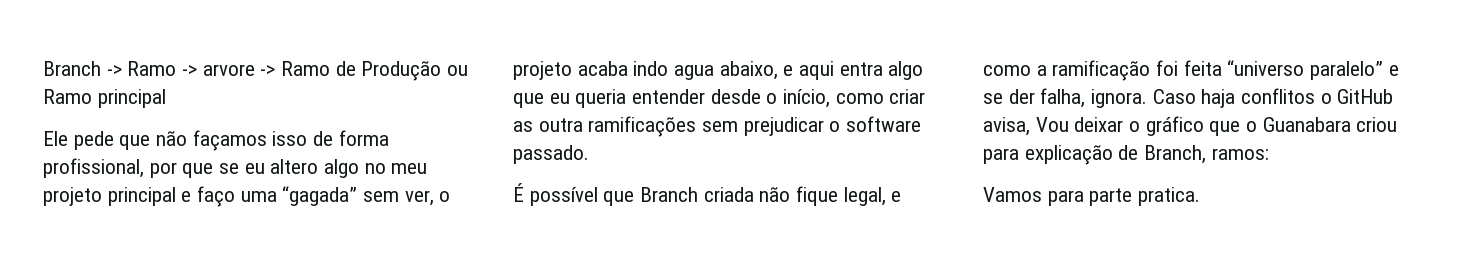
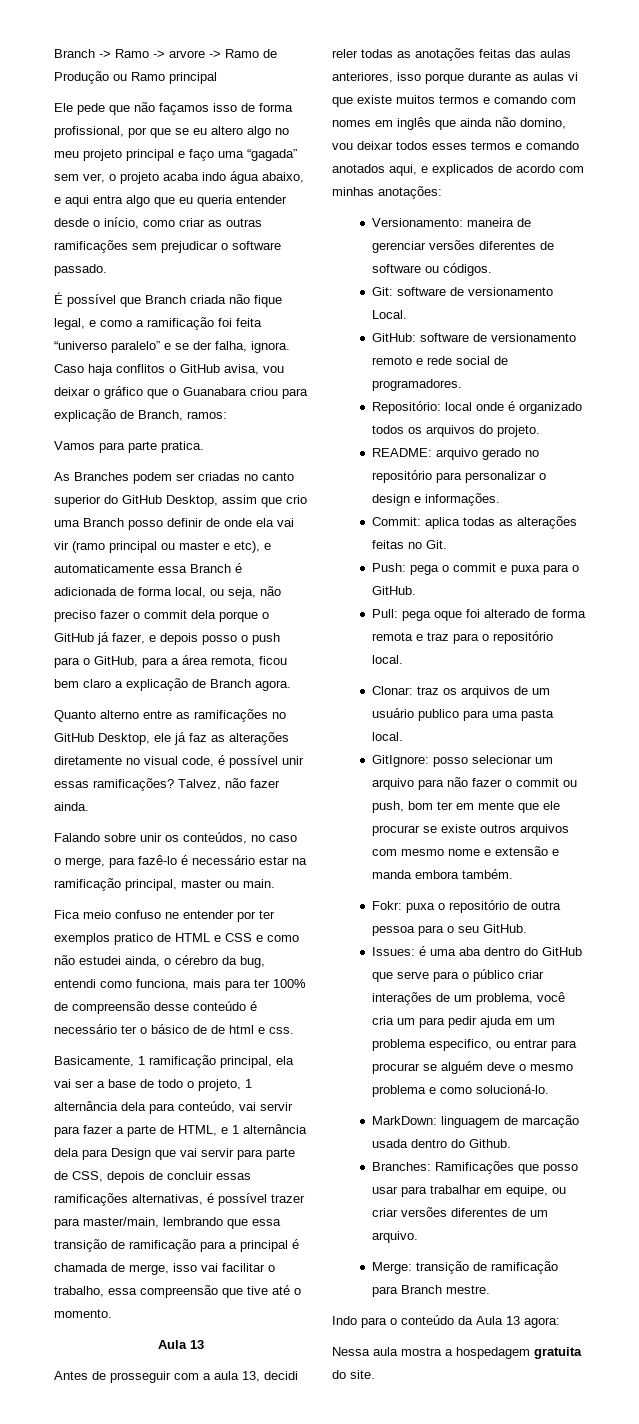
- Ele pede que não façamos isso de forma profissional, por que se eu altero algo no meu projeto principal e faço uma “gagada” sem ver, o projeto acaba indo agua abaixo, e aqui entra algo que eu queria entender desde o início, como criar as outra ramificações sem prejudicar o software passado.
+ Ele pede que não façamos isso de forma profissional, por que se eu altero algo no meu projeto principal e faço uma “gagada” sem ver, o projeto acaba indo água abaixo, e aqui entra algo que eu queria entender desde o início, como criar as outras ramificações sem prejudicar o software passado.
- Caso haja conflitos o GitHub avisa, Vou deixar o gráfico que o Guanabara criou para explicação de Branch, ramos:
+ Caso haja conflitos o GitHub avisa, vou deixar o gráfico que o Guanabara criou para explicação de Branch, ramos:
+ As Branches podem ser criadas no canto superior do GitHub Desktop, assim que crio uma Branch posso definir de onde ela vai vir (ramo principal ou master e etc), e automaticamente essa Branch é adicionada de forma local, ou seja, não preciso fazer o commit dela porque o GitHub já fazer, e depois posso o push para o GitHub, para a área remota, ficou bem claro a explicação de Branch agora.
+ Quanto alterno entre as ramificações no GitHub Desktop, ele já faz as alterações diretamente no visual code, é possível unir essas ramificações? Talvez, não fazer ainda.
+ Falando sobre unir os conteúdos, no caso o merge, para fazê-lo é necessário estar na ramificação principal, master ou main.
+ Fica meio confuso ne entender por ter exemplos pratico de HTML e CSS e como não estudei ainda, o cérebro da bug, entendi como funciona, mais para ter 100% de compreensão desse conteúdo é necessário ter o básico de de html e css.
+ Basicamente, 1 ramificação principal, ela vai ser a base de todo o projeto, 1 alternância dela para conteúdo, vai servir para fazer a parte de HTML, e 1 alternância dela para Design que vai servir para parte de CSS, depois de concluir essas ramificações alternativas, é possível trazer para master/main, lembrando que essa transição de ramificação para a principal é chamada de merge, isso vai facilitar o trabalho, essa compreensão que tive até o momento.
+ Aula 13
+ Antes de prosseguir com a aula 13, decidi reler todas as anotações feitas das aulas anteriores, isso porque durante as aulas vi que existe muitos termos e comando com nomes em inglês que ainda não domino, vou deixar todos esses termos e comando anotados aqui, e explicados de acordo com minhas anotações:
+ Versionamento: maneira de gerenciar versões diferentes de software ou códigos.
+ Git: software de versionamento Local.
+ GitHub: software de versionamento remoto e rede social de programadores.
+ Repositório: local onde é organizado todos os arquivos do projeto.
+ README: arquivo gerado no repositório para personalizar o design e informações.
+ Commit: aplica todas as alterações feitas no Git.
+ Push: pega o commit e puxa para o GitHub.
+ Pull: pega oque foi alterado de forma remota e traz para o repositório local.
+ Clonar: traz os arquivos de um usuário publico para uma pasta local.
+ GitIgnore: posso selecionar um arquivo para não fazer o commit ou push, bom ter em mente que ele procurar se existe outros arquivos com mesmo nome e extensão e manda embora também.
+ Fokr: puxa o repositório de outra pessoa para o seu GitHub.
+ Issues: é uma aba dentro do GitHub que serve para o público criar interações de um problema, você cria um para pedir ajuda em um problema especifico, ou entrar para procurar se alguém deve o mesmo problema e como solucioná-lo.
+ MarkDown: linguagem de marcação usada dentro do Github.
+ Branches: Ramificações que posso usar para trabalhar em equipe, ou criar versões diferentes de um arquivo.
+ Merge: transição de ramificação para Branch mestre.
+ Indo para o conteúdo da Aula 13 agora:
+ Nessa aula mostra a hospedagem gratuita do site.

